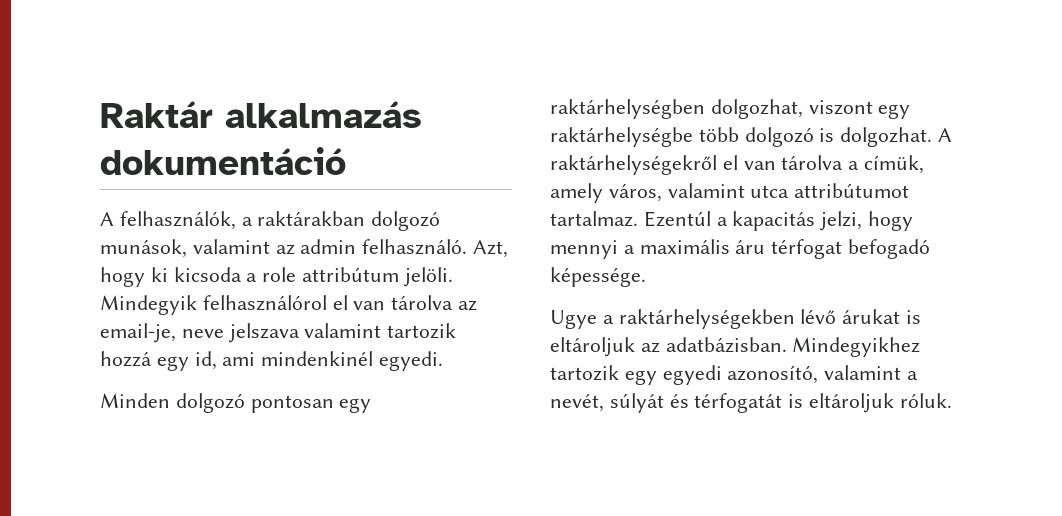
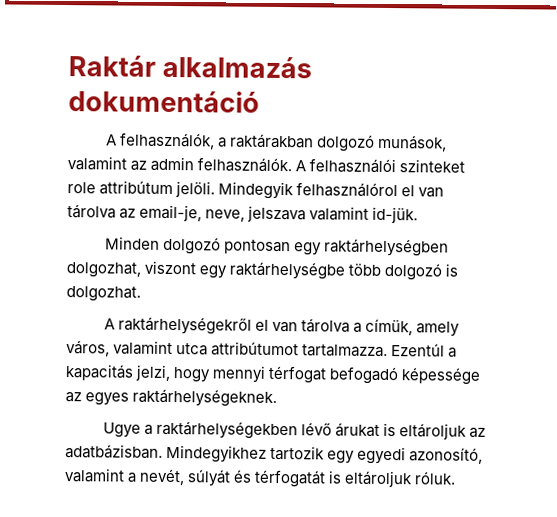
- A felhasználók, a raktárakban dolgozó munások, valamint az admin felhasználó. Azt, hogy ki kicsoda a role attribútum jelöli.
+ A felhasználók, a raktárakban dolgozó munások, valamint az admin felhasználók. A felhasználói szinteket role attribútum jelöli.
- Mindegyik felhasználórol el van tárolva az email-je, neve jelszava valamint tartozik hozzá egy id, ami mindenkinél egyedi.
+ Mindegyik felhasználórol el van tárolva az email-je, neve, jelszava valamint id-jük.
- Minden dolgozó pontosan egy raktárhelységben dolgozhat, viszont egy raktárhelységbe több dolgozó is dolgozhat. A raktárhelységekről el van tárolva a címük, amely város, valamint utca attribútumot tartalmaz.
+ Minden dolgozó pontosan egy raktárhelységben dolgozhat, viszont egy raktárhelységbe több dolgozó is dolgozhat.
+ A raktárhelységekről el van tárolva a címük, amely város, valamint utca attribútumot tartalmazza.
- Ezentúl a kapacitás jelzi, hogy mennyi a maximális áru térfogat befogadó képessége.
+ Ezentúl a kapacitás jelzi, hogy mennyi térfogat befogadó képessége az egyes raktárhelységeknek.

